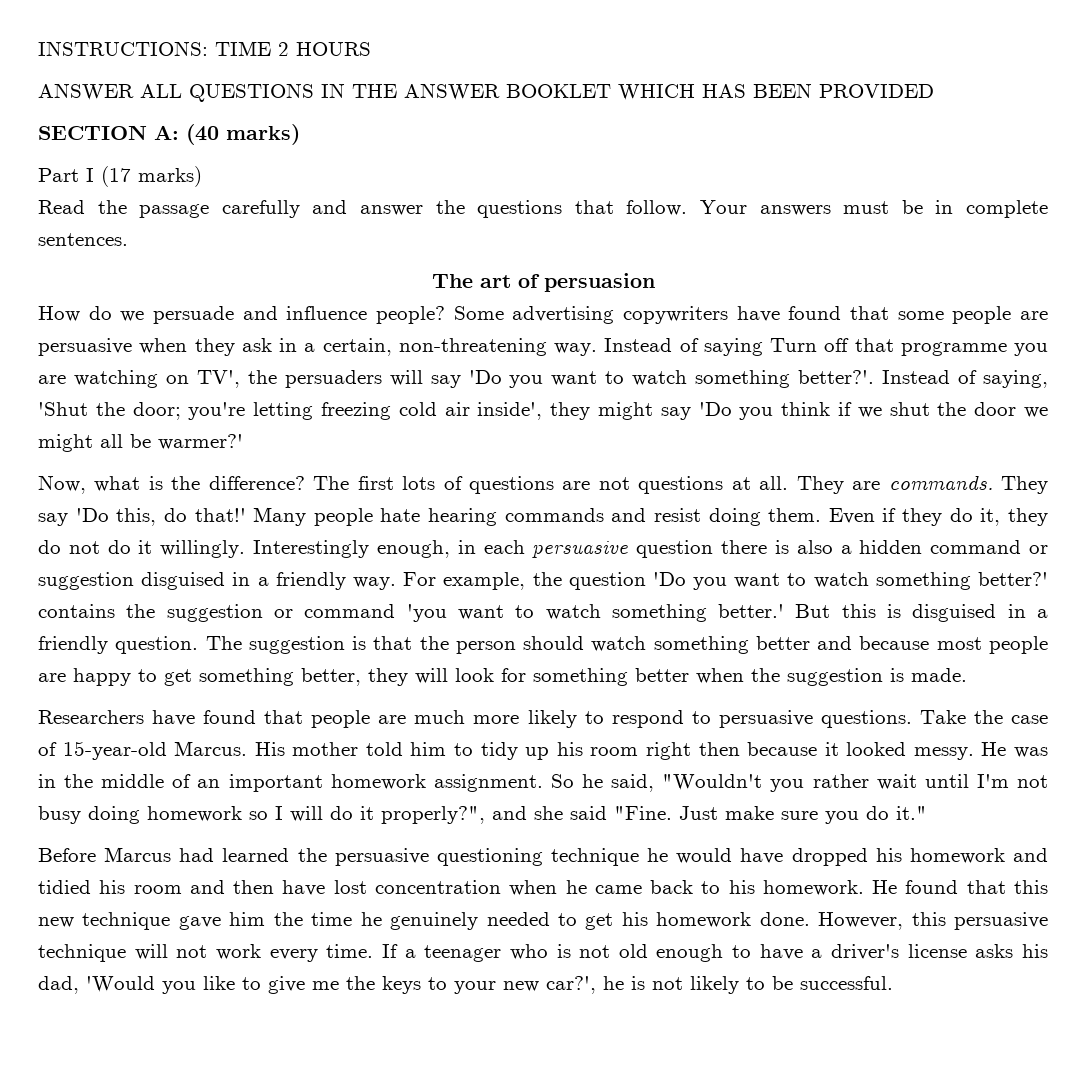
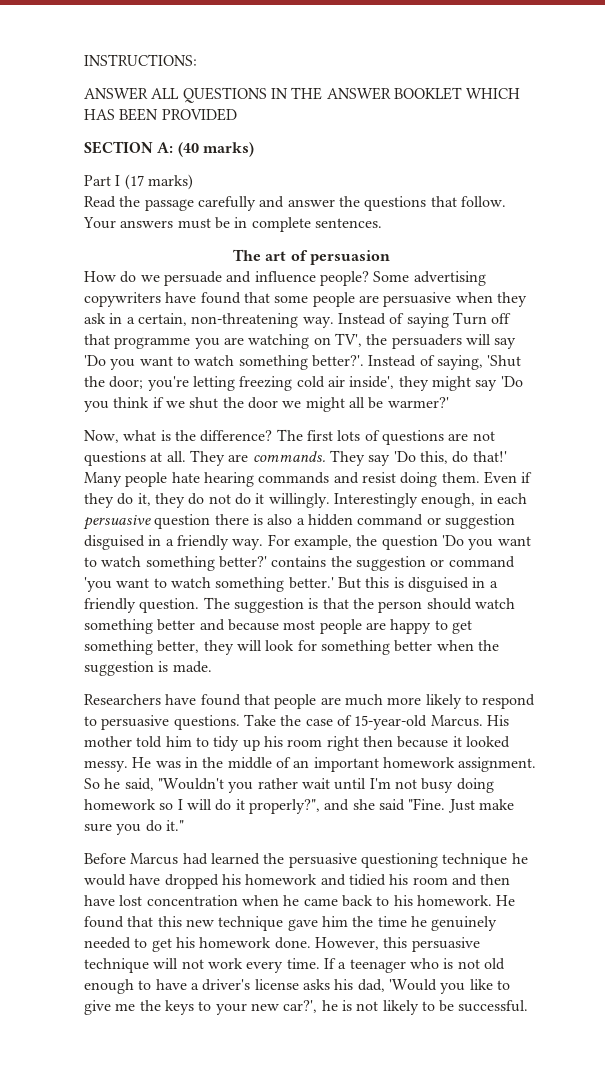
- INSTRUCTIONS: TIME 2 HOURS
+ INSTRUCTIONS:

